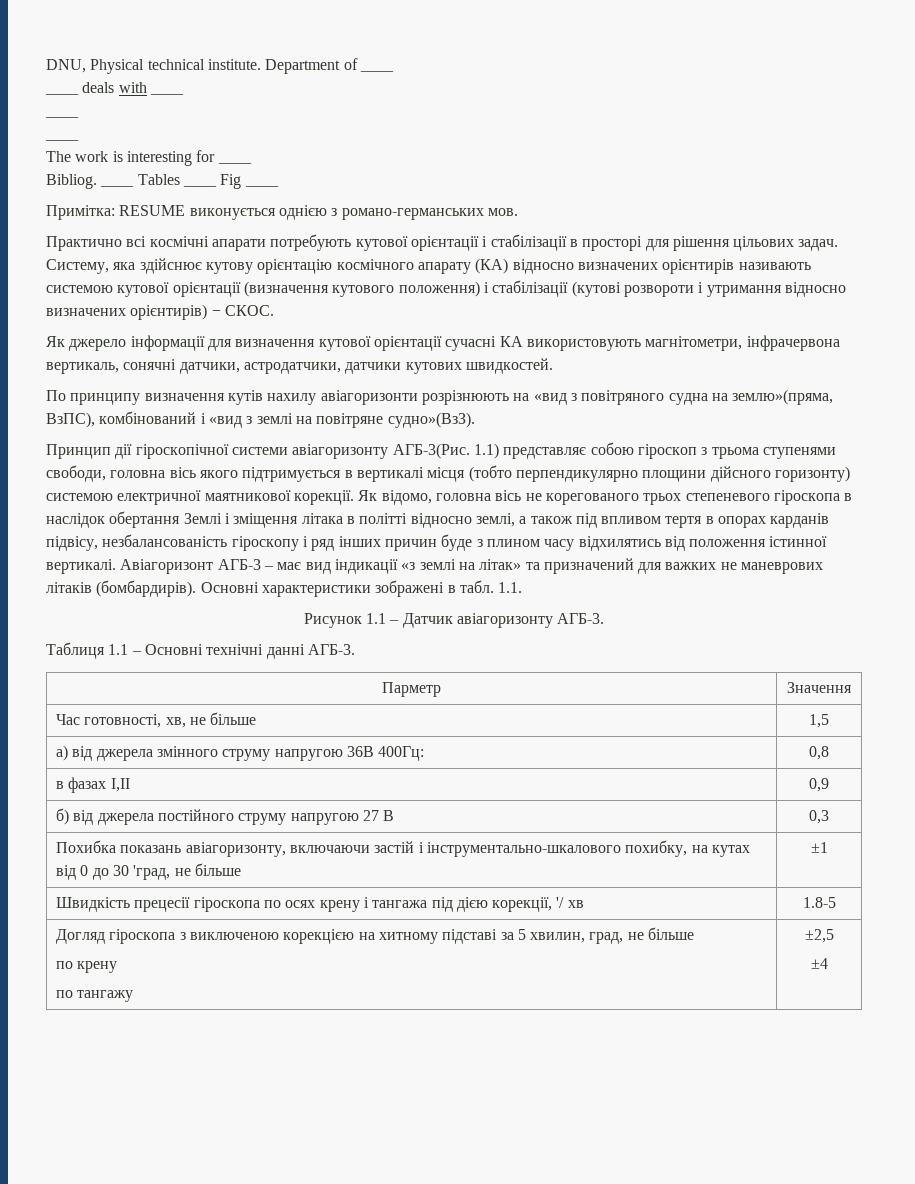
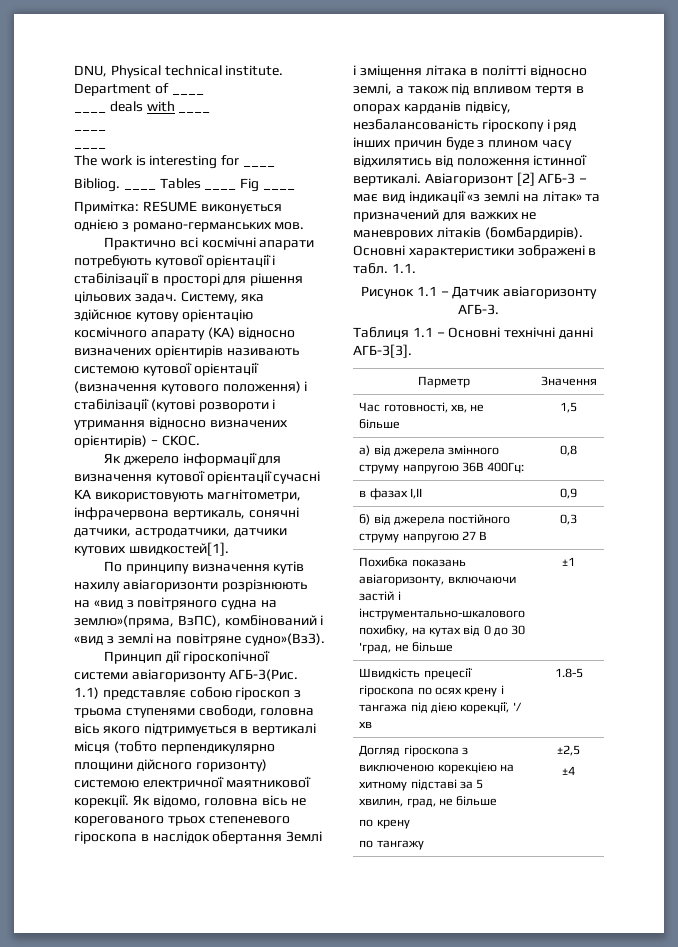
- Як джерело інформації для визначення кутової орієнтації сучасні КА використовують магнітометри, інфрачервона вертикаль, сонячні датчики, астродатчики, датчики кутових швидкостей.
+ Як джерело інформації для визначення кутової орієнтації сучасні КА використовують магнітометри, інфрачервона вертикаль, сонячні датчики, астродатчики, датчики кутових швидкостей[1].
- Авіагоризонт АГБ-3 – має вид індикації «з землі на літак» та призначений для важких не маневрових літаків (бомбардирів).
+ Авіагоризонт [2] АГБ-3 – має вид індикації «з землі на літак» та призначений для важких не маневрових літаків (бомбардирів).
- Таблиця 1.1 – Основні технічні данні АГБ-3.
+ Таблиця 1.1 – Основні технічні данні АГБ-3[3].

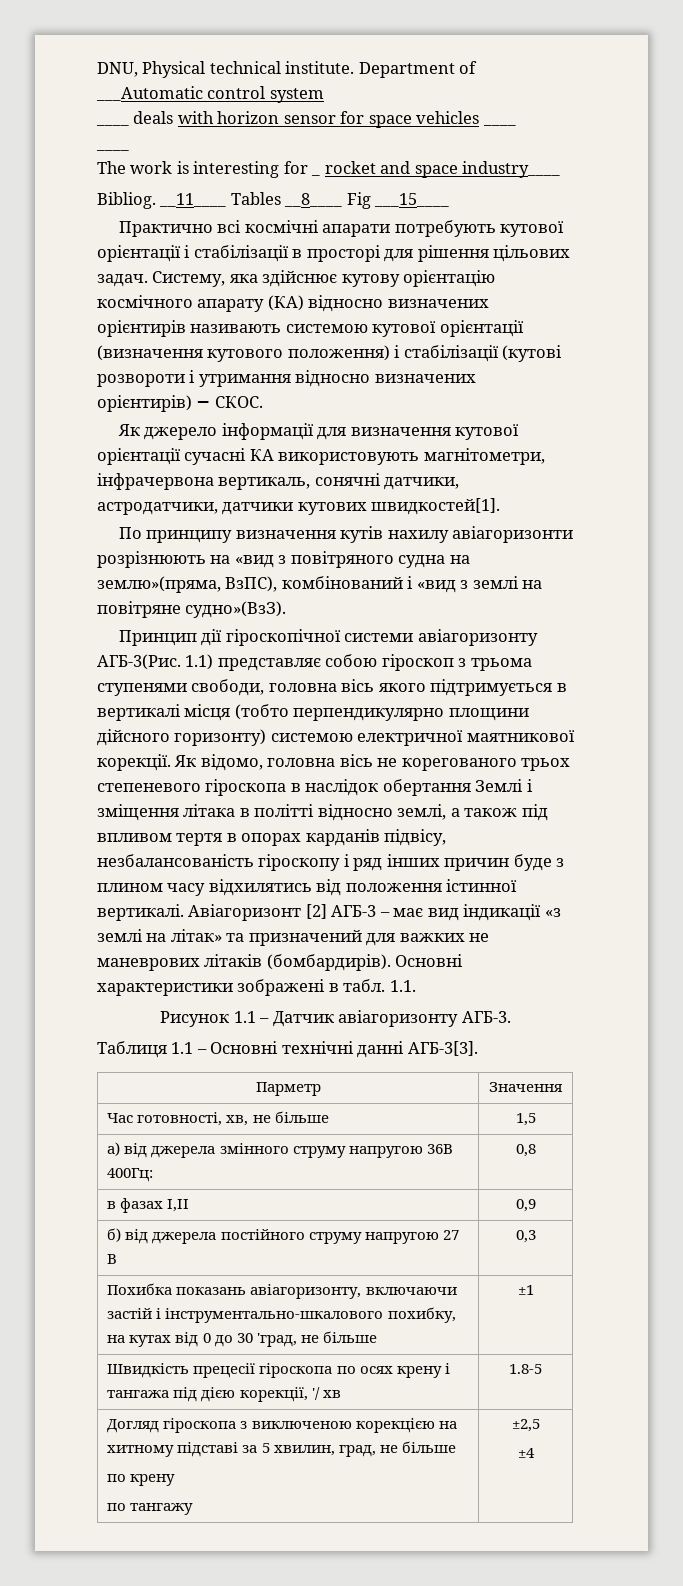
- Department of ____
+ Department of ___Automatic control system
- ____ deals with ____
- ____
+ ____ deals with horizon sensor for space vehicles ____
- The work is interesting for ____
- Bibliog. ____ Tables ____ Fig ____
- Примітка: RESUME виконується однією з романо-германських мов.
+ The work is interesting for _ rocket and space industry____
+ Bibliog. __11____ Tables __8____ Fig ___15____

